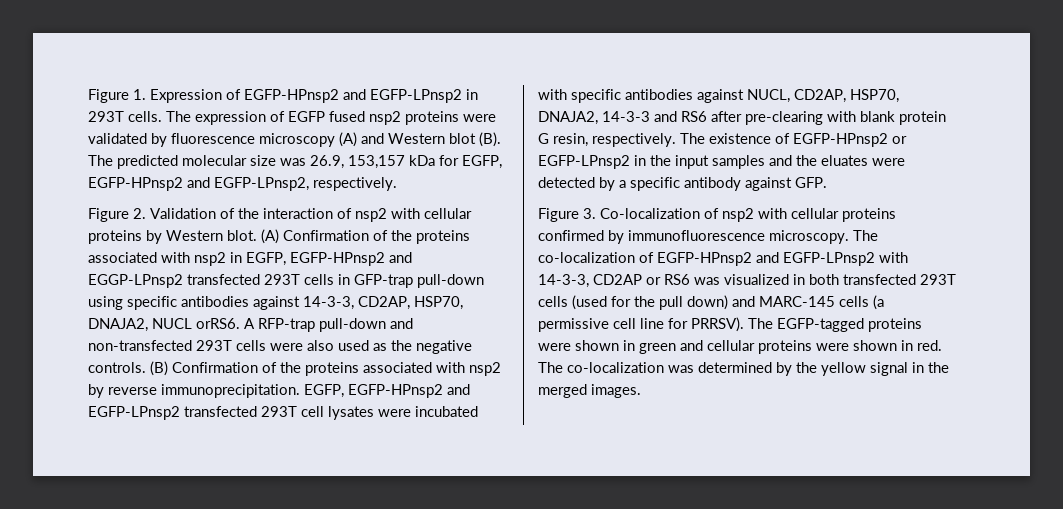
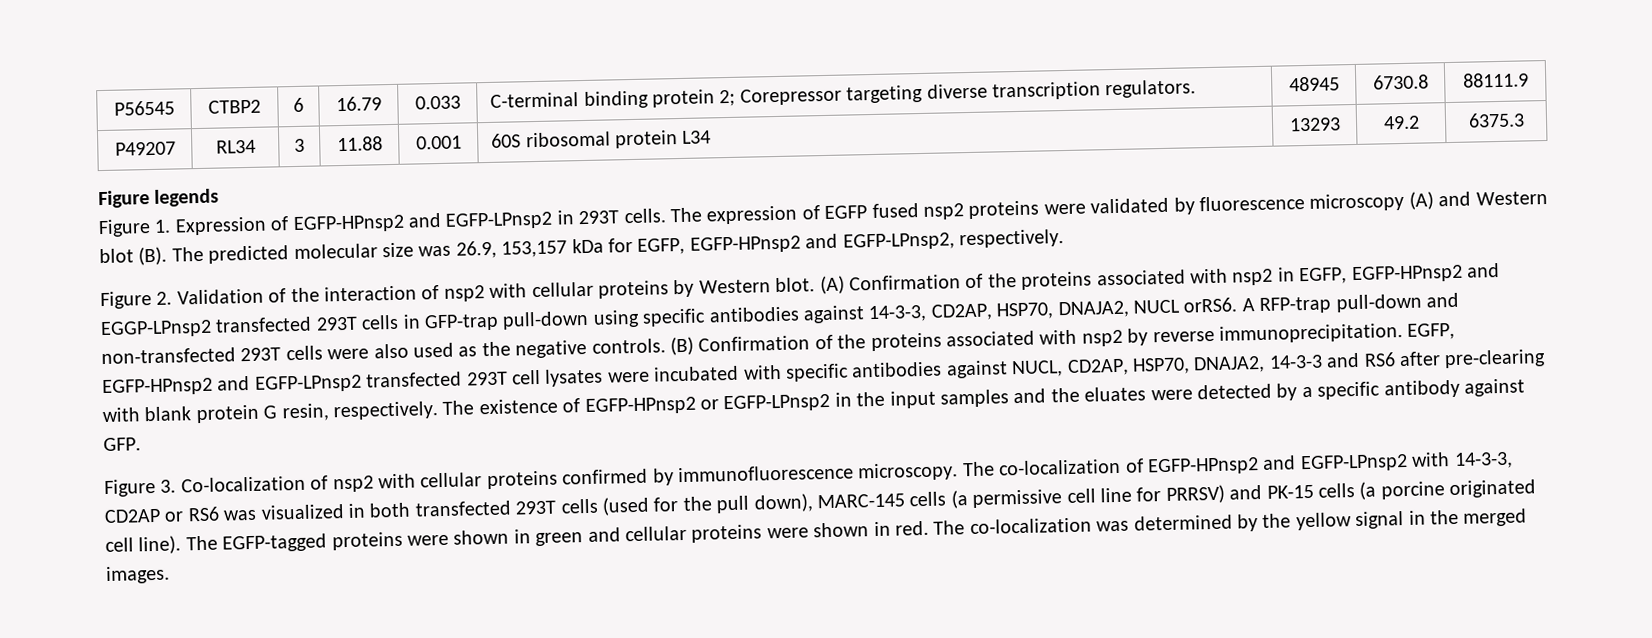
+ P56545 | CTBP2 | 6 | 16.79 | 0.033 | C-terminal binding protein 2; Corepressor targeting diverse transcription regulators. | 48945 | 6730.8 | 88111.9
+ P49207 | RL34 | 3 | 11.88 | 0.001 | 60S ribosomal protein L34 | 13293 | 49.2 | 6375.3
+ Figure legends
- The co-localization of EGFP-HPnsp2 and EGFP-LPnsp2 with 14-3-3, CD2AP or RS6 was visualized in both transfected 293T cells (used for the pull down) and MARC-145 cells (a permissive cell line for PRRSV).
+ The co-localization of EGFP-HPnsp2 and EGFP-LPnsp2 with 14-3-3, CD2AP or RS6 was visualized in both transfected 293T cells (used for the pull down), MARC-145 cells (a permissive cell line for PRRSV) and PK-15 cells (a porcine originated cell line).

